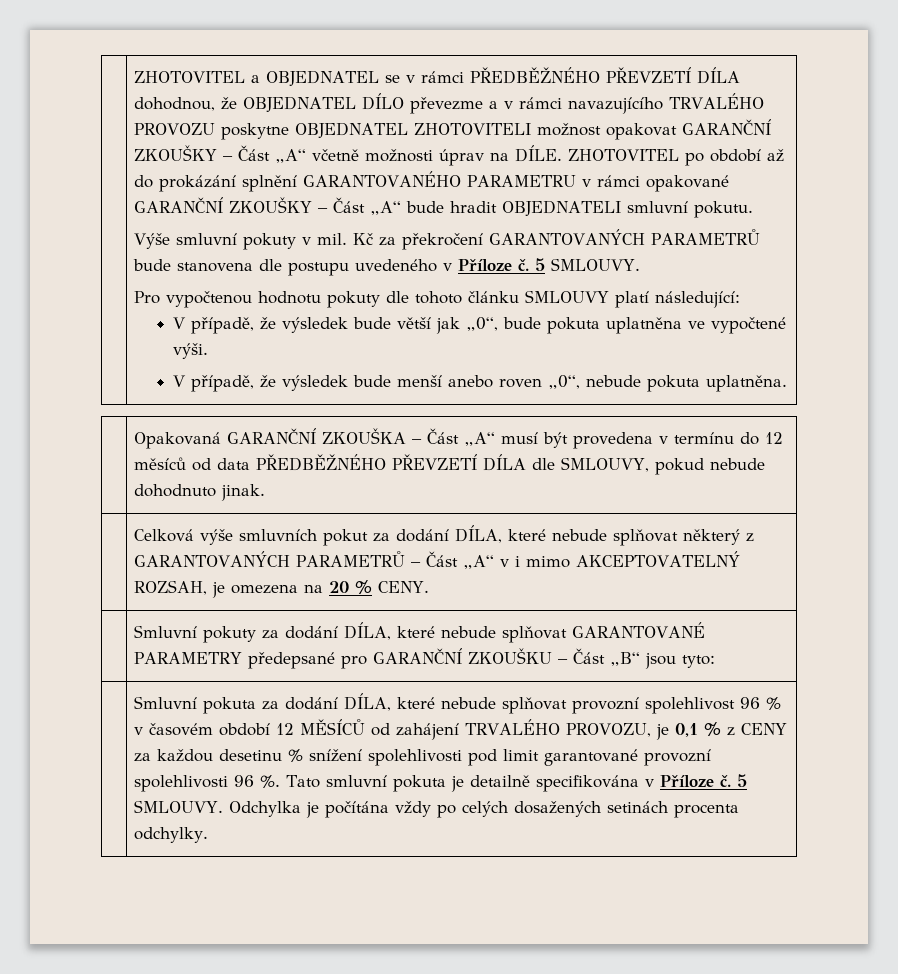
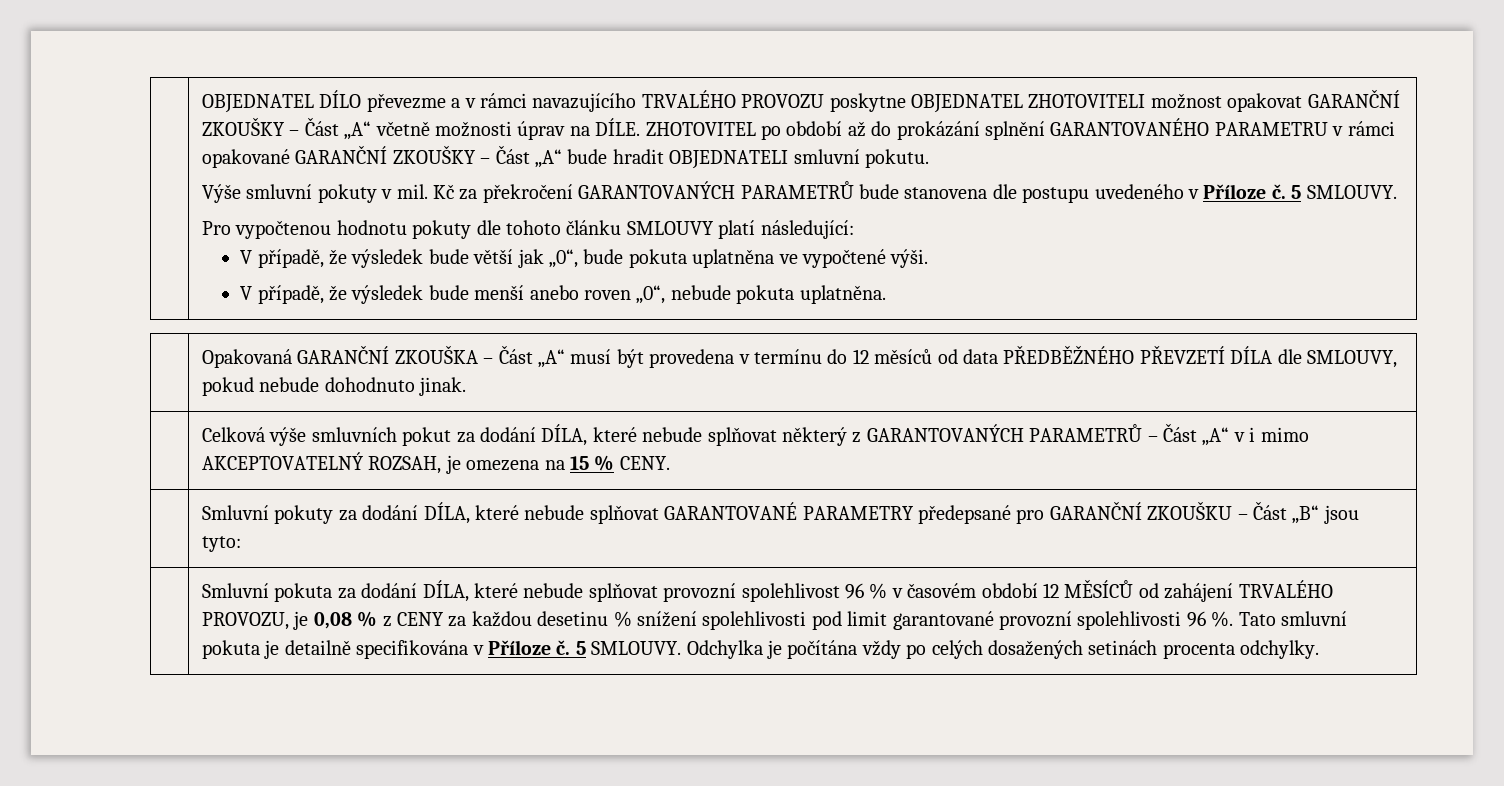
- ZHOTOVITEL a OBJEDNATEL se v rámci PŘEDBĚŽNÉHO PŘEVZETÍ DÍLA dohodnou, že OBJEDNATEL DÍLO převezme a v rámci navazujícího TRVALÉHO PROVOZU poskytne OBJEDNATEL ZHOTOVITELI možnost opakovat GARANČNÍ ZKOUŠKY – Část „A“ včetně možnosti úprav na DÍLE.
+ OBJEDNATEL DÍLO převezme a v rámci navazujícího TRVALÉHO PROVOZU poskytne OBJEDNATEL ZHOTOVITELI možnost opakovat GARANČNÍ ZKOUŠKY – Část „A“ včetně možnosti úprav na DÍLE.
- | Celková výše smluvních pokut za dodání DÍLA, které nebude splňovat některý z GARANTOVANÝCH PARAMETRŮ – Část „A“ v i mimo AKCEPTOVATELNÝ ROZSAH, je omezena na 20 % CENY.
+ | Celková výše smluvních pokut za dodání DÍLA, které nebude splňovat některý z GARANTOVANÝCH PARAMETRŮ – Část „A“ v i mimo AKCEPTOVATELNÝ ROZSAH, je omezena na 15 % CENY.
- Smluvní pokuta za dodání DÍLA, které nebude splňovat provozní spolehlivost 96 % v časovém období 12 MĚSÍCŮ od zahájení TRVALÉHO PROVOZU, je 0,1 % z CENY za každou desetinu % snížení spolehlivosti pod limit garantované provozní spolehlivosti 96 %.
+ Smluvní pokuta za dodání DÍLA, které nebude splňovat provozní spolehlivost 96 % v časovém období 12 MĚSÍCŮ od zahájení TRVALÉHO PROVOZU, je 0,08 % z CENY za každou desetinu % snížení spolehlivosti pod limit garantované provozní spolehlivosti 96 %.

